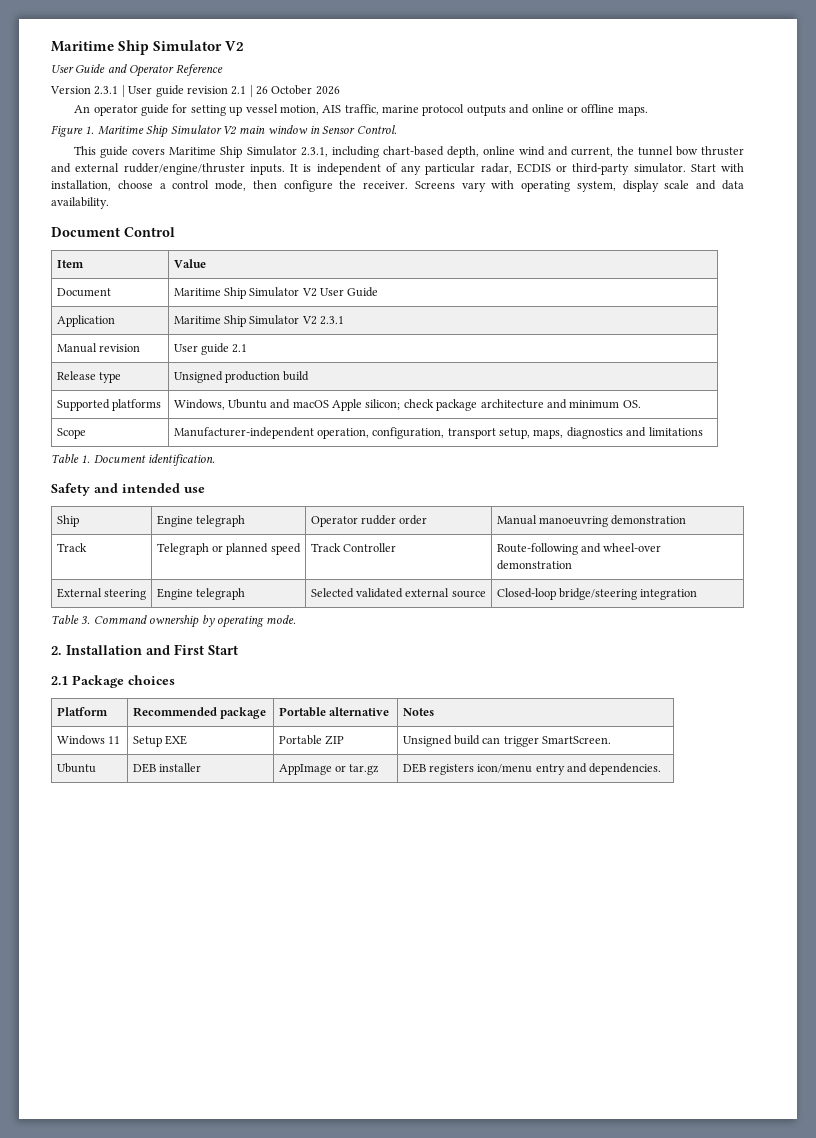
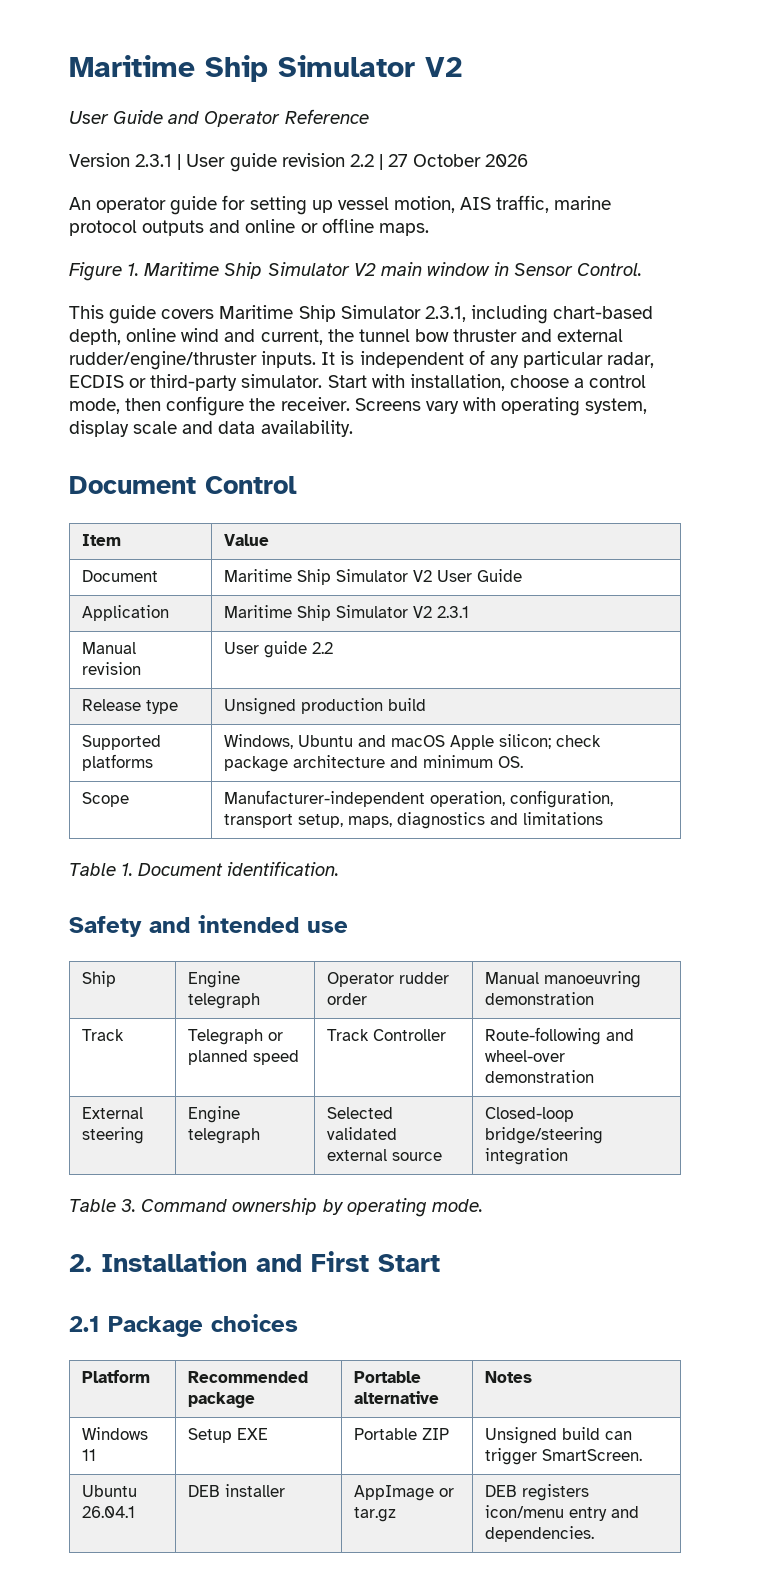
- Version 2.3.1 | User guide revision 2.1 | 26 October 2026
+ Version 2.3.1 | User guide revision 2.2 | 27 October 2026
- Manual revision | User guide 2.1
+ Manual revision | User guide 2.2
- Ubuntu | DEB installer | AppImage or tar.gz | DEB registers icon/menu entry and dependencies.
+ Ubuntu 26.04.1 | DEB installer | AppImage or tar.gz | DEB registers icon/menu entry and dependencies.

